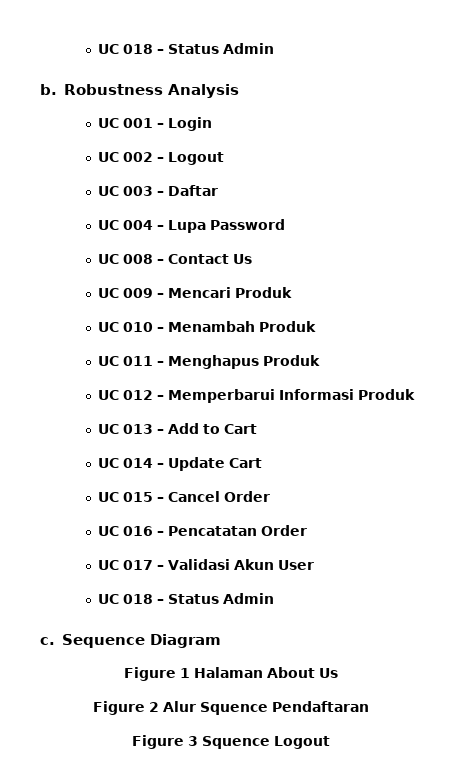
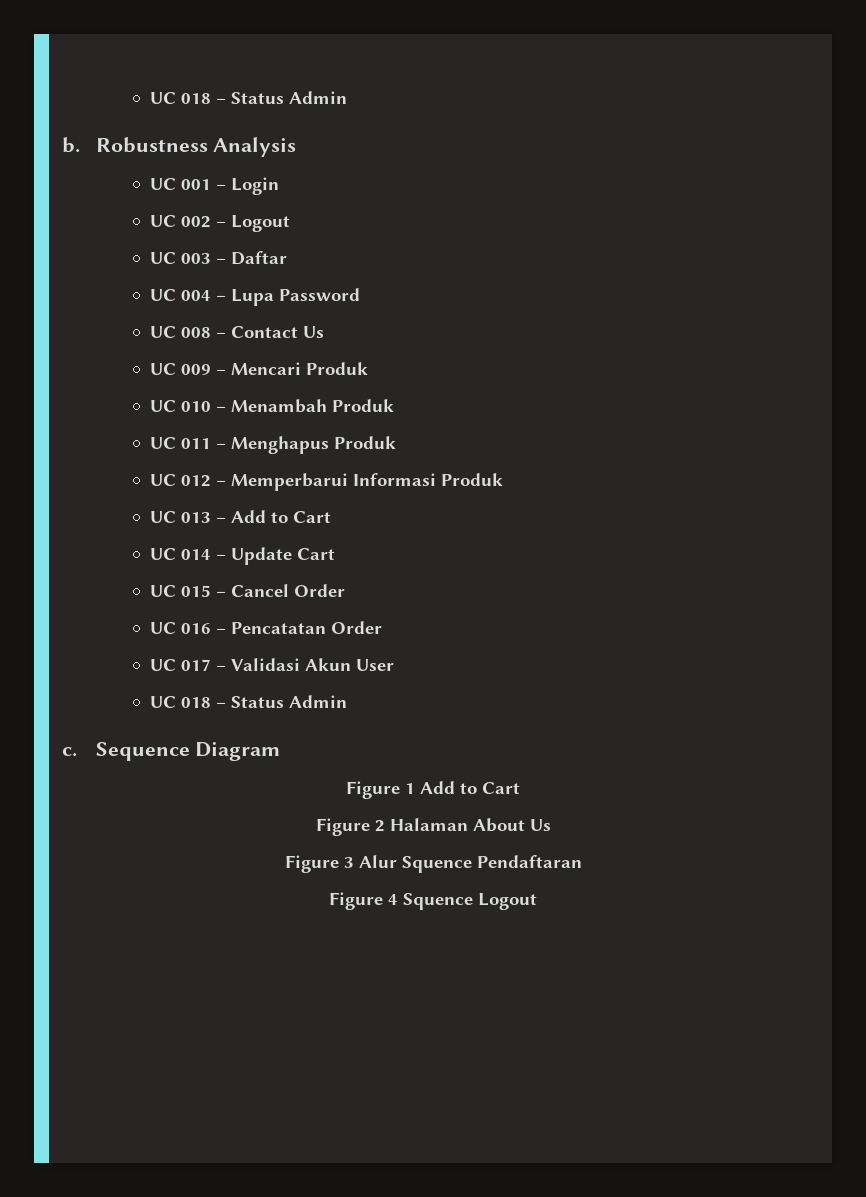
- Figure 1 Halaman About Us
+ Figure 1 Add to Cart
+ Figure 2 Halaman About Us
- Figure 2 Alur Squence Pendaftaran
+ Figure 3 Alur Squence Pendaftaran
- Figure 3 Squence Logout
+ Figure 4 Squence Logout

